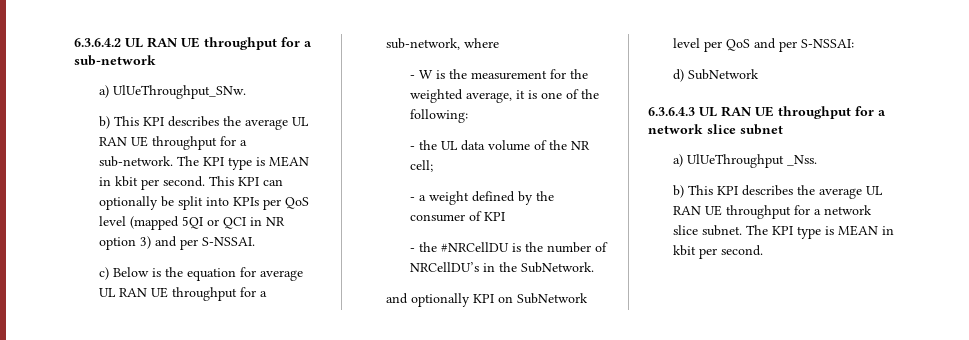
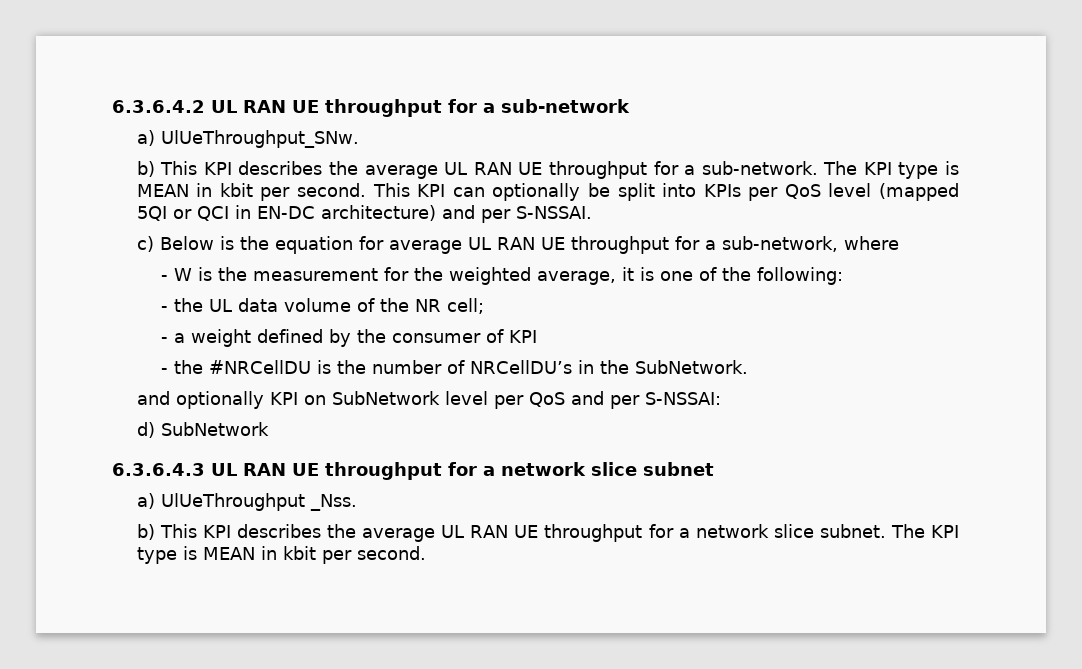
- This KPI can optionally be split into KPIs per QoS level (mapped 5QI or QCI in NR option 3) and per S-NSSAI.
+ This KPI can optionally be split into KPIs per QoS level (mapped 5QI or QCI in EN-DC architecture) and per S-NSSAI.

